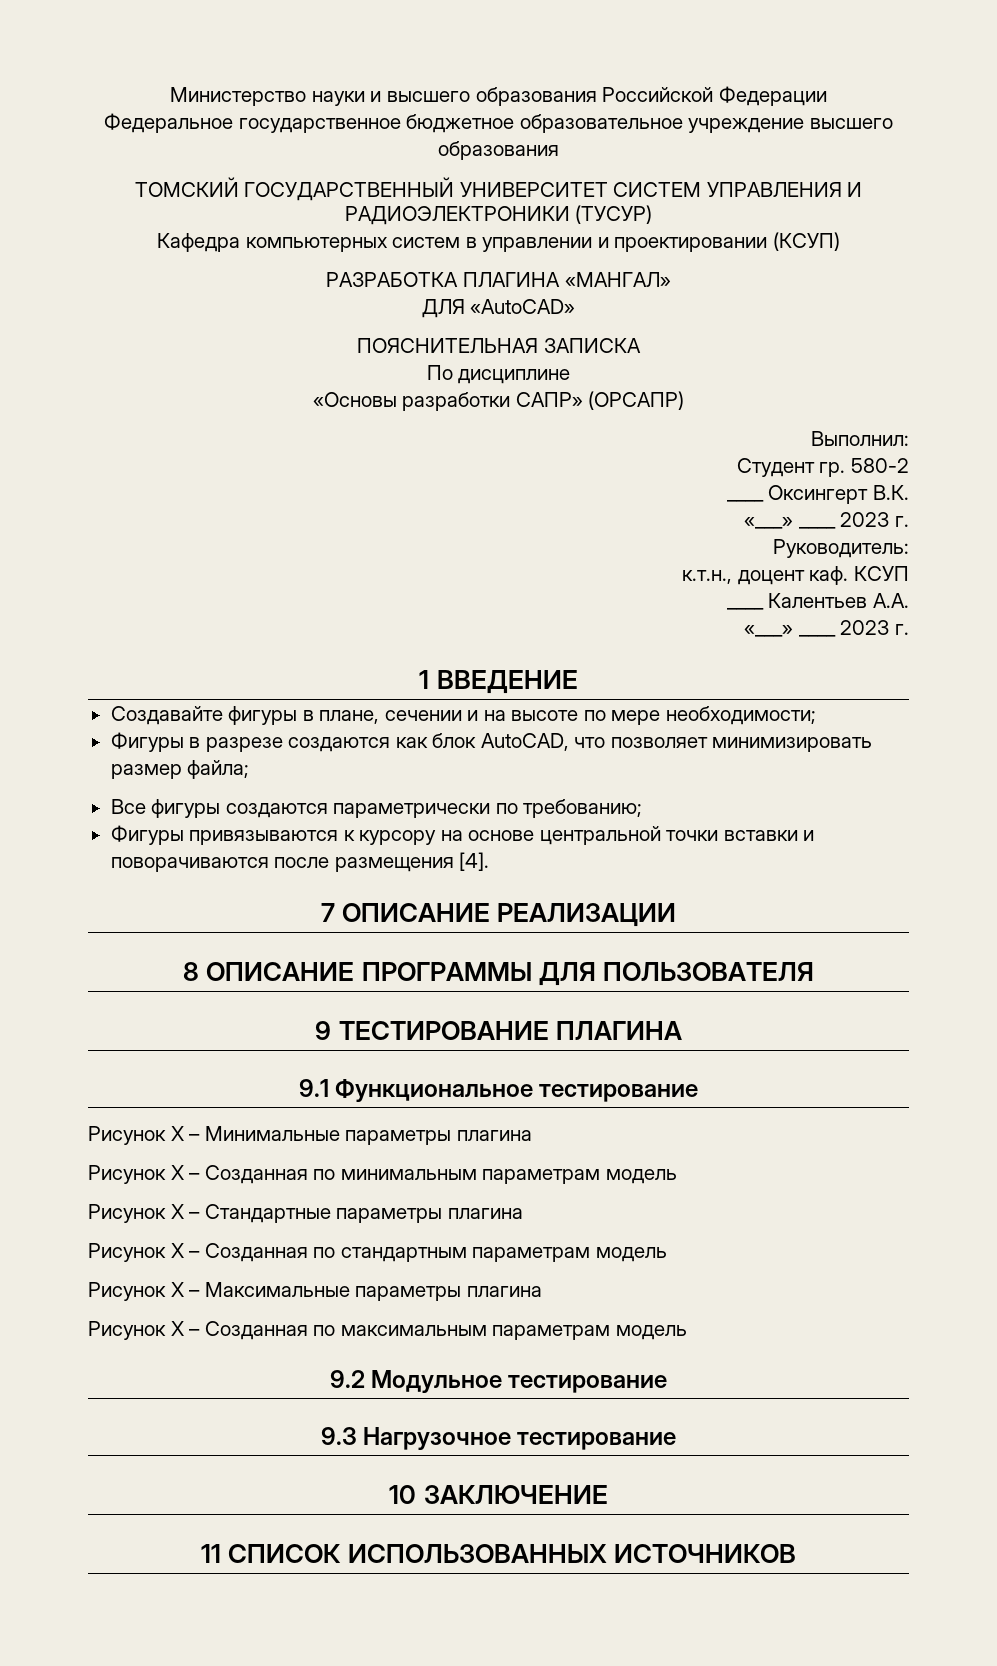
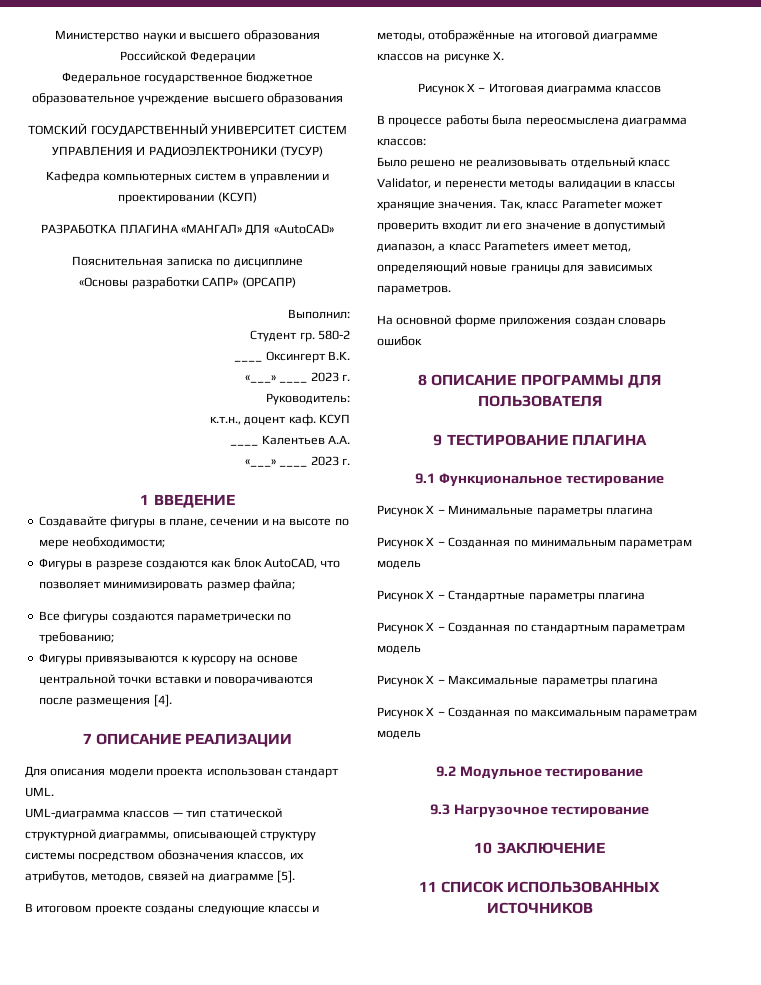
- РАЗРАБОТКА ПЛАГИНА «МАНГАЛ»
- ДЛЯ «AutoCAD»
+ РАЗРАБОТКА ПЛАГИНА «МАНГАЛ» ДЛЯ «AutoCAD»
- ПОЯСНИТЕЛЬНАЯ ЗАПИСКА
- По дисциплине
+ Пояснительная записка по дисциплине
+ Для описания модели проекта использован стандарт UML.
+ UML-диаграмма классов — тип статической структурной диаграммы, описывающей структуру системы посредством обозначения классов, их атрибутов, методов, связей на диаграмме [5].
+ В итоговом проекте созданы следующие классы и методы, отображённые на итоговой диаграмме классов на рисунке Х.
+ Рисунок Х – Итоговая диаграмма классов
+ В процессе работы была переосмыслена диаграмма классов:
+ Было решено не реализовывать отдельный класс Validator, и перенести методы валидации в классы хранящие значения. Так, класс Parameter может проверить входит ли его значение в допустимый диапазон, а класс Parameters имеет метод, определяющий новые границы для зависимых параметров.
+ На основной форме приложения создан словарь ошибок

